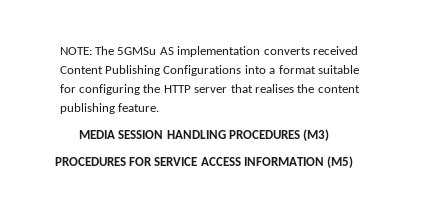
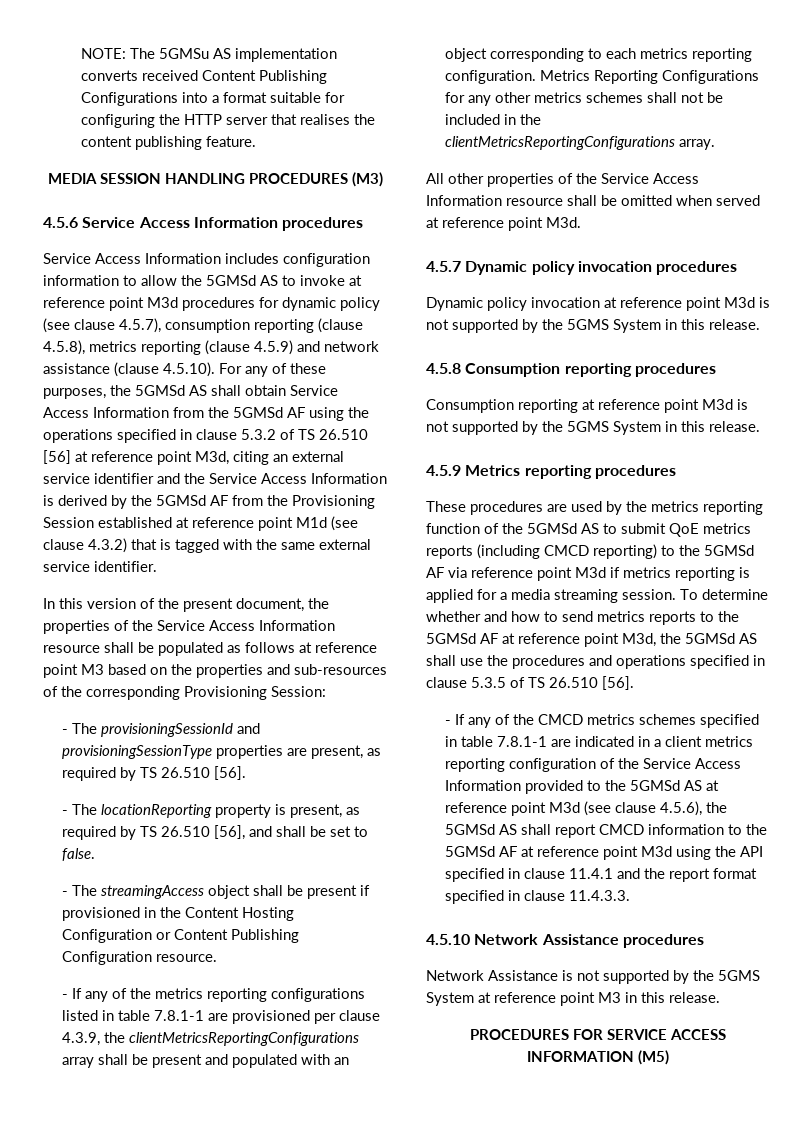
+ 4.5.6 Service Access Information procedures
+ Service Access Information includes configuration information to allow the 5GMSd AS to invoke at reference point M3d procedures for dynamic policy (see clause 4.5.7), consumption reporting (clause 4.5.8), metrics reporting (clause 4.5.9) and network assistance (clause 4.5.10). For any of these purposes, the 5GMSd AS shall obtain Service Access Information from the 5GMSd AF using the operations specified in clause 5.3.2 of TS 26.510 [56] at reference point M3d, citing an external service identifier and the Service Access Information is derived by the 5GMSd AF from the Provisioning Session established at reference point M1d (see clause 4.3.2) that is tagged with the same external service identifier.
+ In this version of the present document, the properties of the Service Access Information resource shall be populated as follows at reference point M3 based on the properties and sub-resources of the corresponding Provisioning Session:
+ - The provisioningSessionId and provisioningSessionType properties are present, as required by TS 26.510 [56].
+ - The locationReporting property is present, as required by TS 26.510 [56], and shall be set to false.
+ - The streamingAccess object shall be present if provisioned in the Content Hosting Configuration or Content Publishing Configuration resource.
+ - If any of the metrics reporting configurations listed in table 7.8.1-1 are provisioned per clause 4.3.9, the clientMetricsReportingConfigurations array shall be present and populated with an object corresponding to each metrics reporting configuration. Metrics Reporting Configurations for any other metrics schemes shall not be included in the clientMetricsReportingConfigurations array.
+ All other properties of the Service Access Information resource shall be omitted when served at reference point M3d.
+ 4.5.7 Dynamic policy invocation procedures
+ Dynamic policy invocation at reference point M3d is not supported by the 5GMS System in this release.
+ 4.5.8 Consumption reporting procedures
+ Consumption reporting at reference point M3d is not supported by the 5GMS System in this release.
+ 4.5.9 Metrics reporting procedures
+ These procedures are used by the metrics reporting function of the 5GMSd AS to submit QoE metrics reports (including CMCD reporting) to the 5GMSd AF via reference point M3d if metrics reporting is applied for a media streaming session. To determine whether and how to send metrics reports to the 5GMSd AF at reference point M3d, the 5GMSd AS shall use the procedures and operations specified in clause 5.3.5 of TS 26.510 [56].
+ - If any of the CMCD metrics schemes specified in table 7.8.1-1 are indicated in a client metrics reporting configuration of the Service Access Information provided to the 5GMSd AS at reference point M3d (see clause 4.5.6), the 5GMSd AS shall report CMCD information to the 5GMSd AF at reference point M3d using the API specified in clause 11.4.1 and the report format specified in clause 11.4.3.3.
+ 4.5.10 Network Assistance procedures
+ Network Assistance is not supported by the 5GMS System at reference point M3 in this release.

